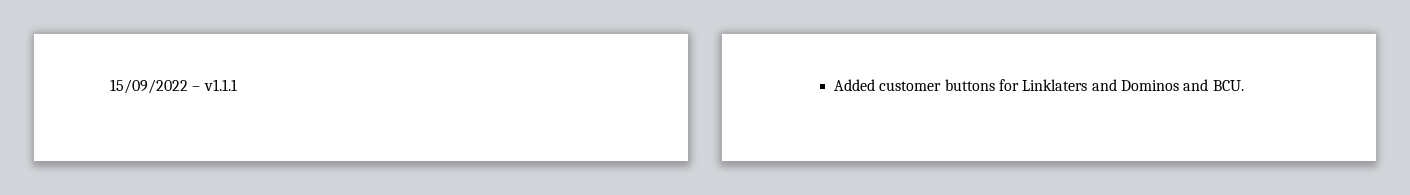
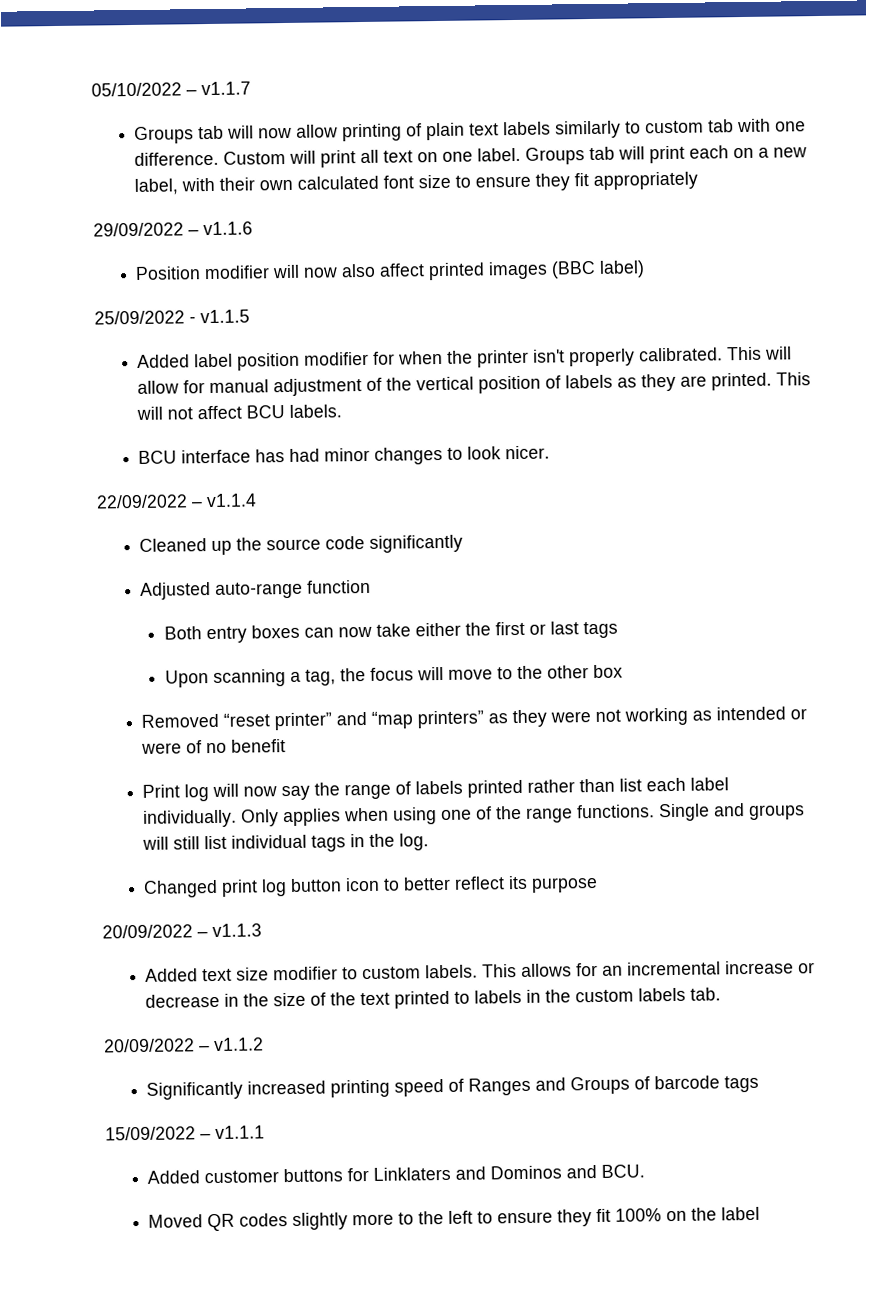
+ 05/10/2022 – v1.1.7
+ Groups tab will now allow printing of plain text labels similarly to custom tab with one difference. Custom will print all text on one label. Groups tab will print each on a new label, with their own calculated font size to ensure they fit appropriately
+ 29/09/2022 – v1.1.6
+ Position modifier will now also affect printed images (BBC label)
+ 25/09/2022 - v1.1.5
+ Added label position modifier for when the printer isn't properly calibrated. This will allow for manual adjustment of the vertical position of labels as they are printed. This will not affect BCU labels.
+ BCU interface has had minor changes to look nicer.
+ 22/09/2022 – v1.1.4
+ Cleaned up the source code significantly
+ Adjusted auto-range function
+ Both entry boxes can now take either the first or last tags
+ Upon scanning a tag, the focus will move to the other box
+ Removed “reset printer” and “map printers” as they were not working as intended or were of no benefit
+ Print log will now say the range of labels printed rather than list each label individually. Only applies when using one of the range functions. Single and groups will still list individual tags in the log.
+ Changed print log button icon to better reflect its purpose
+ 20/09/2022 – v1.1.3
+ Added text size modifier to custom labels. This allows for an incremental increase or decrease in the size of the text printed to labels in the custom labels tab.
+ 20/09/2022 – v1.1.2
+ Significantly increased printing speed of Ranges and Groups of barcode tags
+ Moved QR codes slightly more to the left to ensure they fit 100% on the label

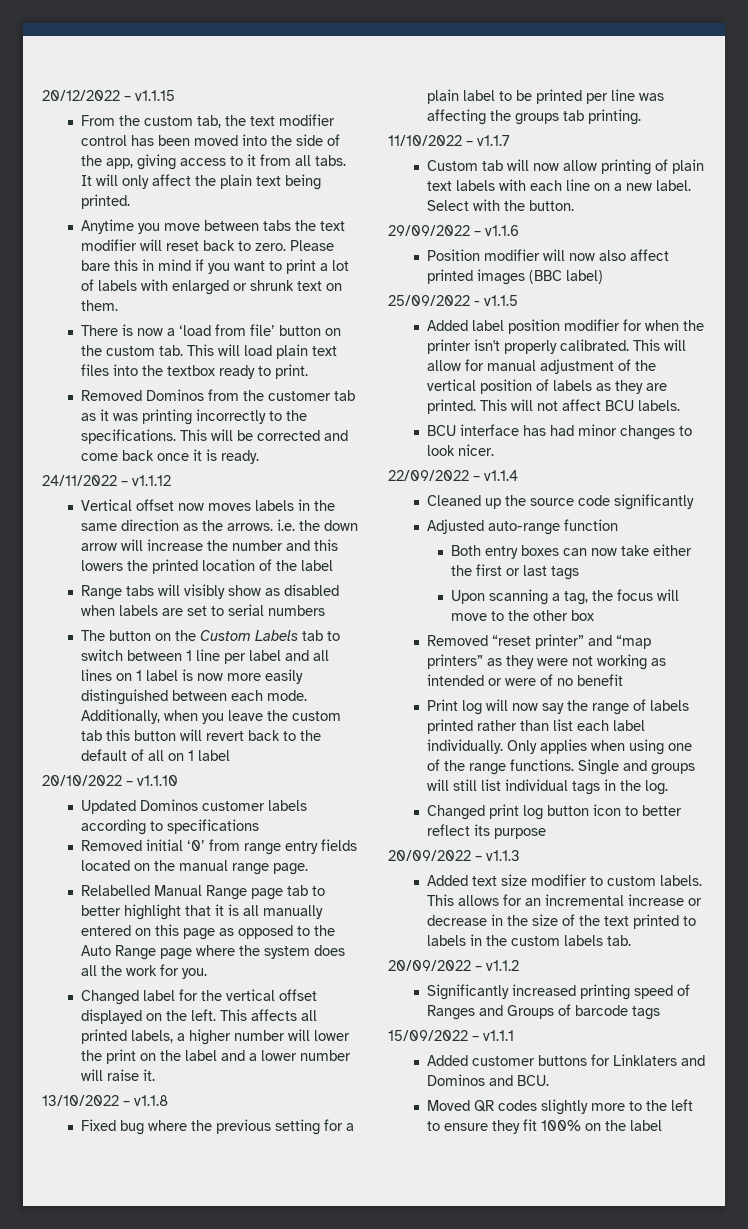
- 05/10/2022 – v1.1.7
+ 20/12/2022 – v1.1.15
+ From the custom tab, the text modifier control has been moved into the side of the app, giving access to it from all tabs. It will only affect the plain text being printed.
+ Anytime you move between tabs the text modifier will reset back to zero. Please bare this in mind if you want to print a lot of labels with enlarged or shrunk text on them.
+ There is now a ‘load from file’ button on the custom tab. This will load plain text files into the textbox ready to print.
+ Removed Dominos from the customer tab as it was printing incorrectly to the specifications. This will be corrected and come back once it is ready.
+ 24/11/2022 – v1.1.12
+ Vertical offset now moves labels in the same direction as the arrows. i.e. the down arrow will increase the number and this lowers the printed location of the label
+ Range tabs will visibly show as disabled when labels are set to serial numbers
+ The button on the Custom Labels tab to switch between 1 line per label and all lines on 1 label is now more easily distinguished between each mode. Additionally, when you leave the custom tab this button will revert back to the default of all on 1 label
+ 20/10/2022 – v1.1.10
+ Updated Dominos customer labels according to specifications
+ Removed initial ‘0’ from range entry fields located on the manual range page.
+ Relabelled Manual Range page tab to better highlight that it is all manually entered on this page as opposed to the Auto Range page where the system does all the work for you.
+ Changed label for the vertical offset displayed on the left. This affects all printed labels, a higher number will lower the print on the label and a lower number will raise it.
+ 13/10/2022 – v1.1.8
+ Fixed bug where the previous setting for a plain label to be printed per line was affecting the groups tab printing.
+ 11/10/2022 – v1.1.7
- Groups tab will now allow printing of plain text labels similarly to custom tab with one difference. Custom will print all text on one label. Groups tab will print each on a new label, with their own calculated font size to ensure they fit appropriately
+ Custom tab will now allow printing of plain text labels with each line on a new label. Select with the button.

